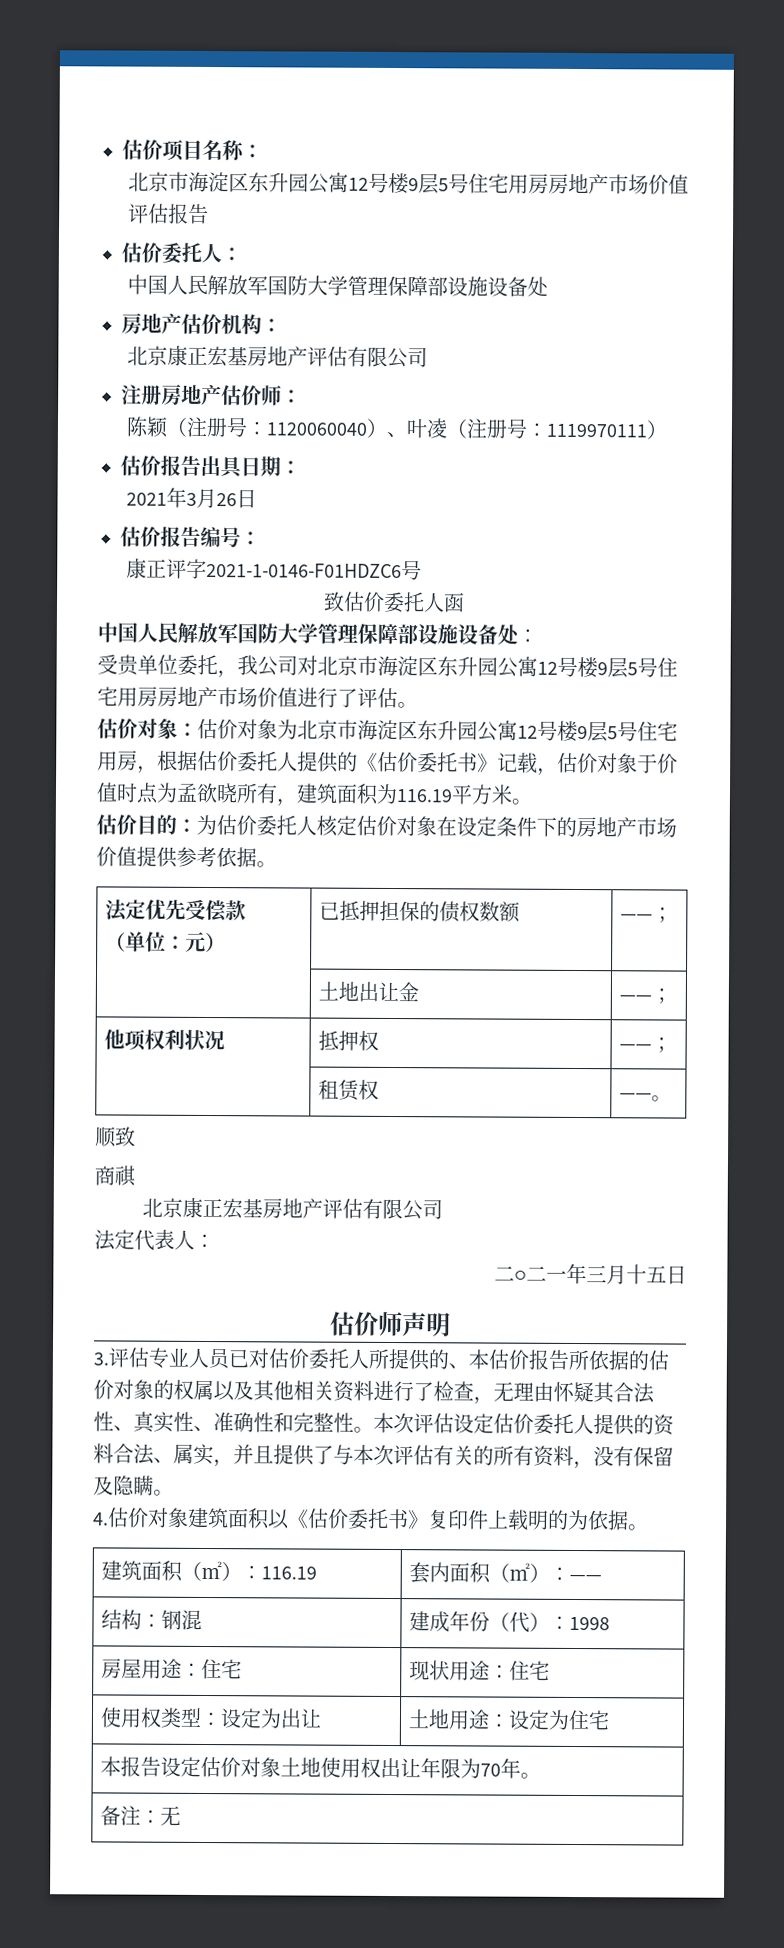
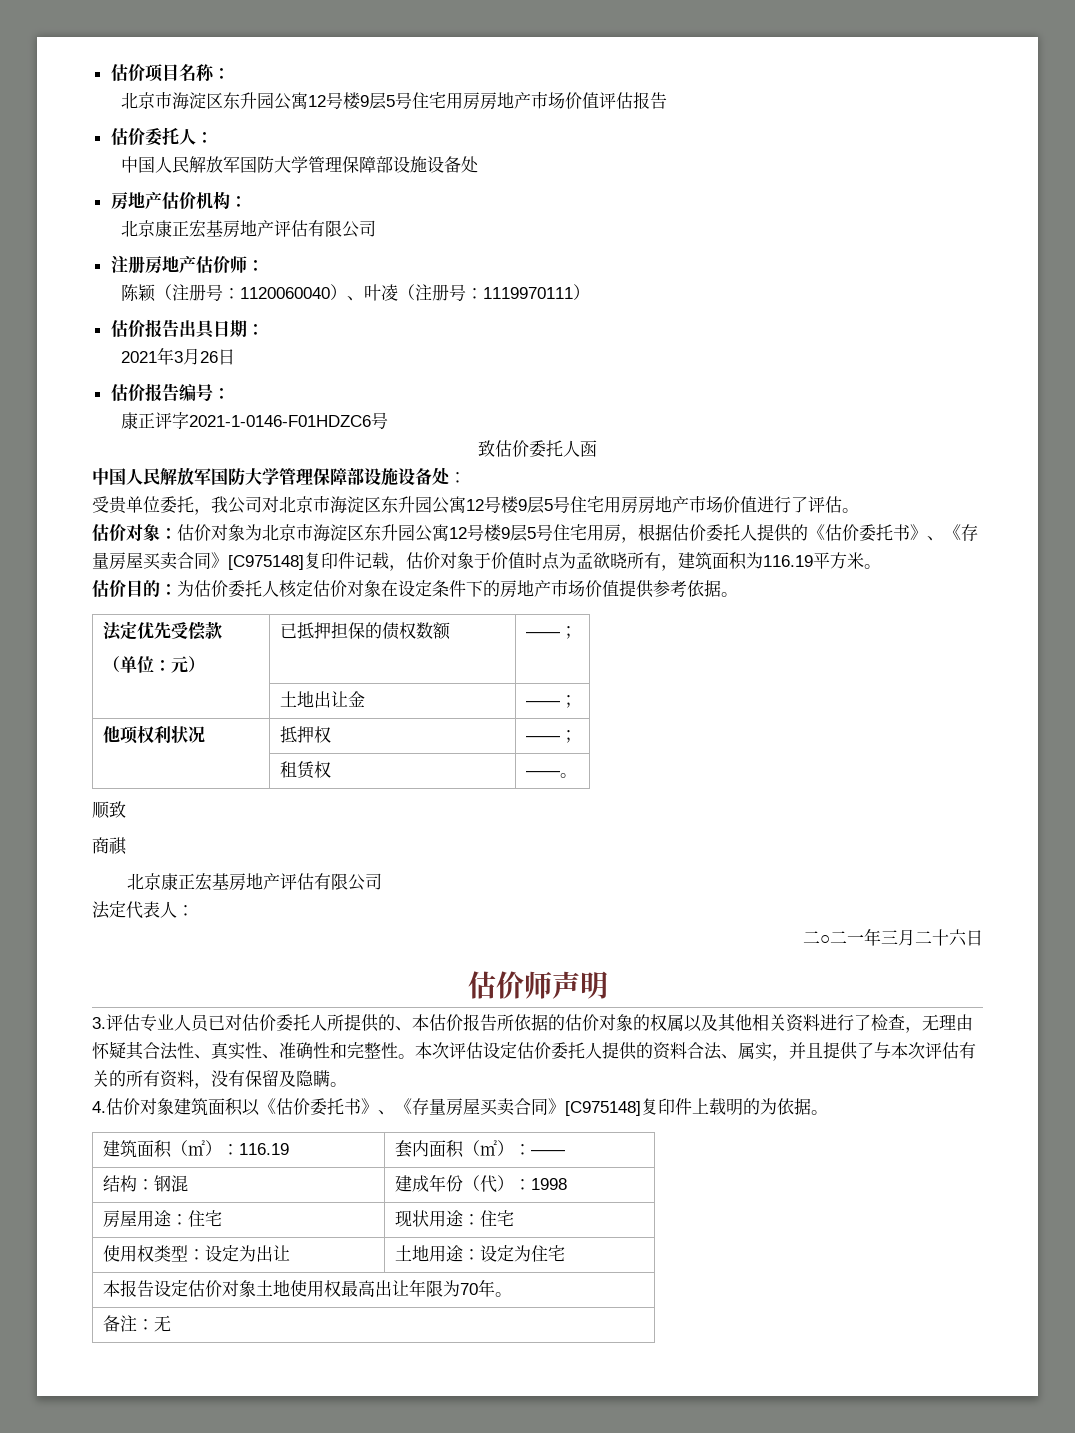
- 估价对象：估价对象为北京市海淀区东升园公寓12号楼9层5号住宅用房，根据估价委托人提供的《估价委托书》记载，估价对象于价值时点为孟欲晓所有，建筑面积为116.19平方米。
+ 估价对象：估价对象为北京市海淀区东升园公寓12号楼9层5号住宅用房，根据估价委托人提供的《估价委托书》、《存量房屋买卖合同》[C975148]复印件记载，估价对象于价值时点为孟欲晓所有，建筑面积为116.19平方米。
- 二○二一年三月十五日
+ 二○二一年三月二十六日
- 4.估价对象建筑面积以《估价委托书》复印件上载明的为依据。
+ 4.估价对象建筑面积以《估价委托书》、《存量房屋买卖合同》[C975148]复印件上载明的为依据。
- 本报告设定估价对象土地使用权出让年限为70年。
+ 本报告设定估价对象土地使用权最高出让年限为70年。

